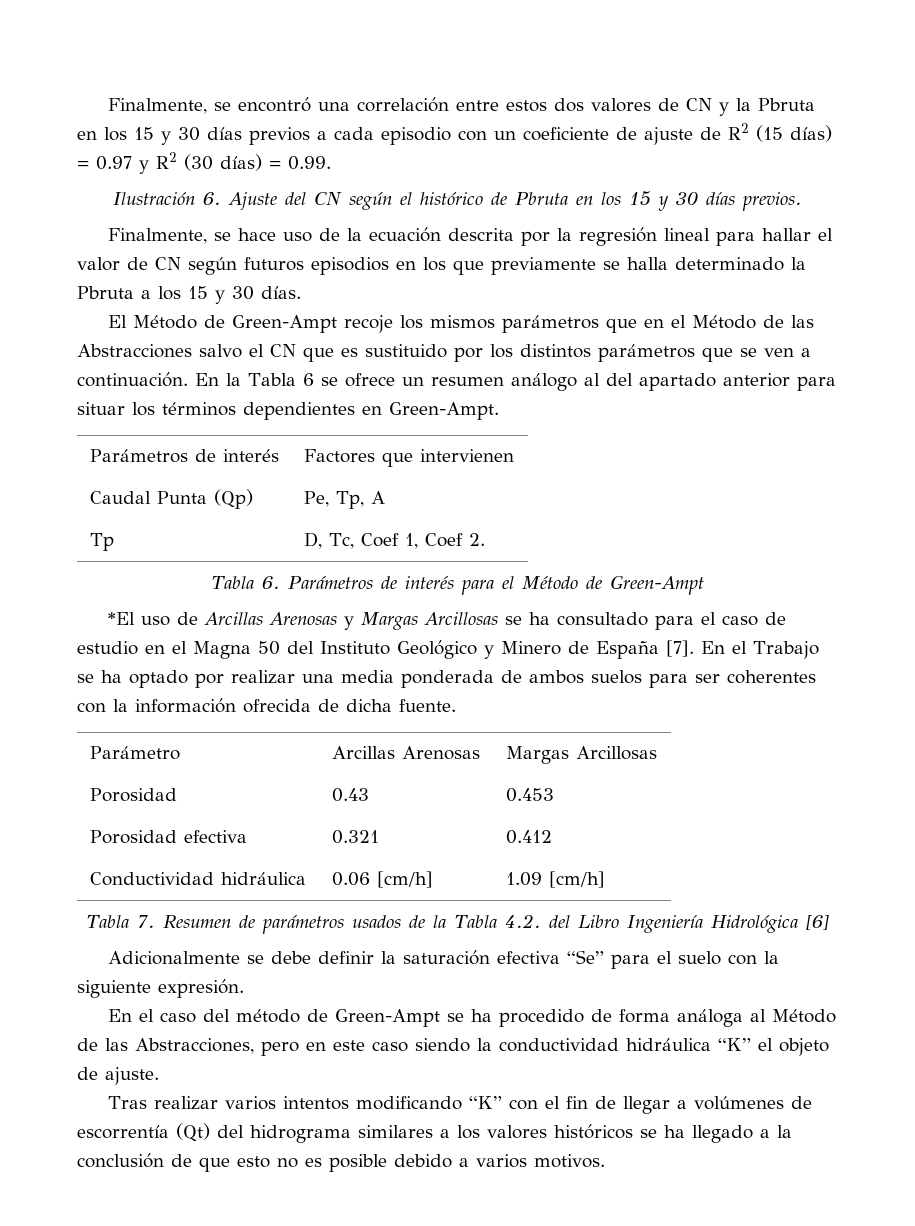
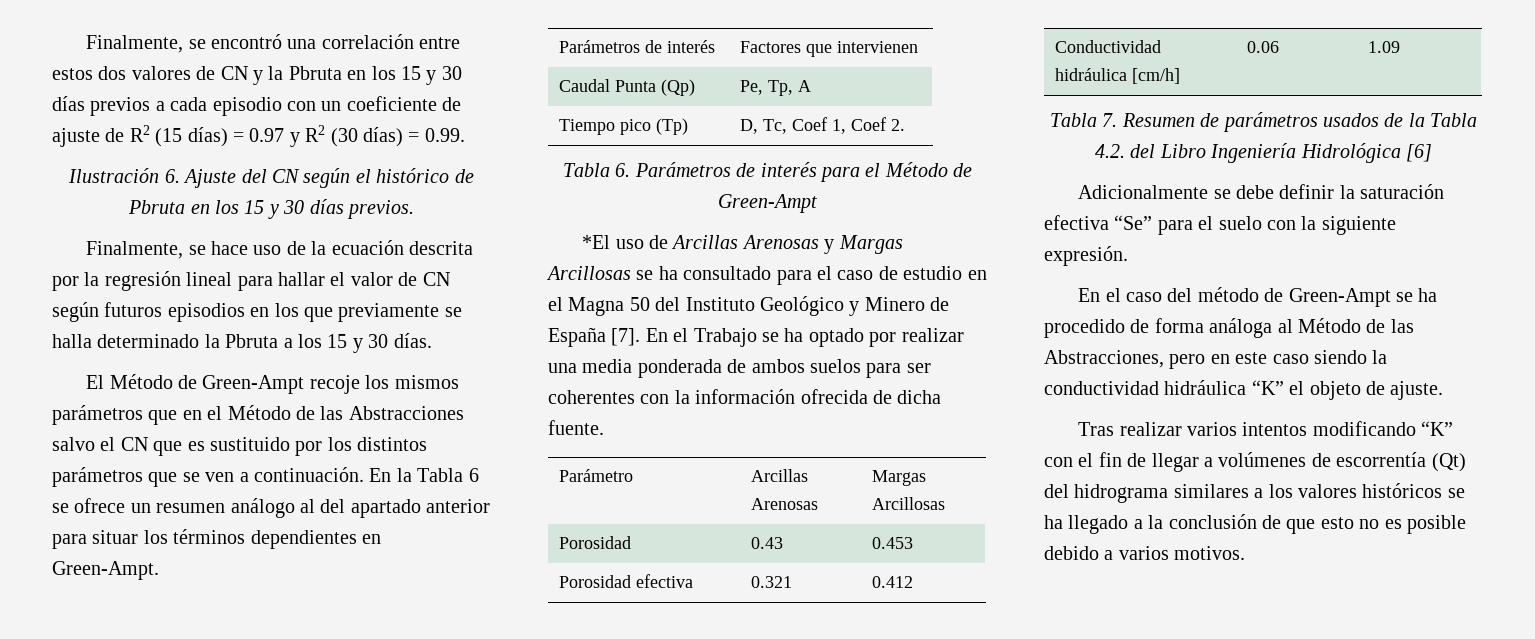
- Tp | D, Tc, Coef 1, Coef 2.
+ Tiempo pico (Tp) | D, Tc, Coef 1, Coef 2.
- Conductividad hidráulica | 0.06 [cm/h] | 1.09 [cm/h]
+ Conductividad hidráulica [cm/h] | 0.06 | 1.09

